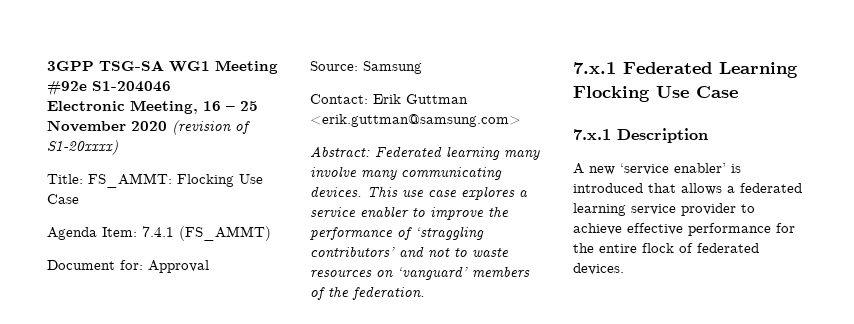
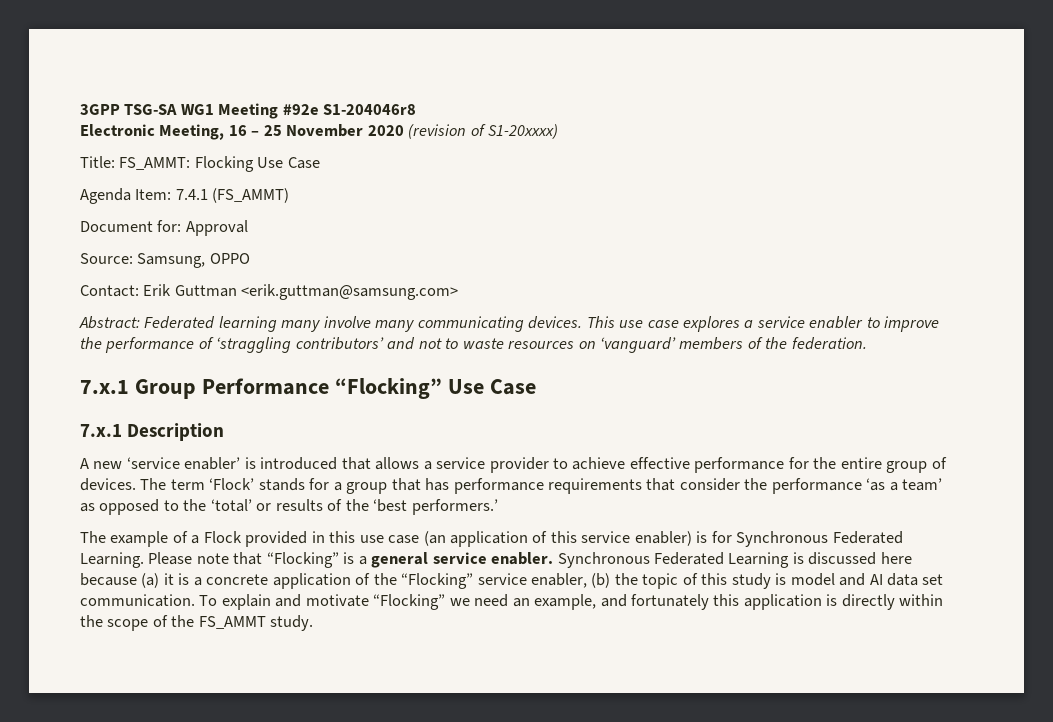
- 3GPP TSG-SA WG1 Meeting #92e S1-204046
+ 3GPP TSG-SA WG1 Meeting #92e S1-204046r8
- Source: Samsung
+ Source: Samsung, OPPO
- 7.x.1 Federated Learning Flocking Use Case
+ 7.x.1 Group Performance “Flocking” Use Case
- A new ‘service enabler’ is introduced that allows a federated learning service provider to achieve effective performance for the entire flock of federated devices.
+ A new ‘service enabler’ is introduced that allows a service provider to achieve effective performance for the entire group of devices. The term ‘Flock’ stands for a group that has performance requirements that consider the performance ‘as a team’ as opposed to the ‘total’ or results of the ‘best performers.’
+ The example of a Flock provided in this use case (an application of this service enabler) is for Synchronous Federated Learning. Please note that “Flocking” is a general service enabler. Synchronous Federated Learning is discussed here because (a) it is a concrete application of the “Flocking” service enabler, (b) the topic of this study is model and AI data set communication. To explain and motivate “Flocking” we need an example, and fortunately this application is directly within the scope of the FS_AMMT study.

